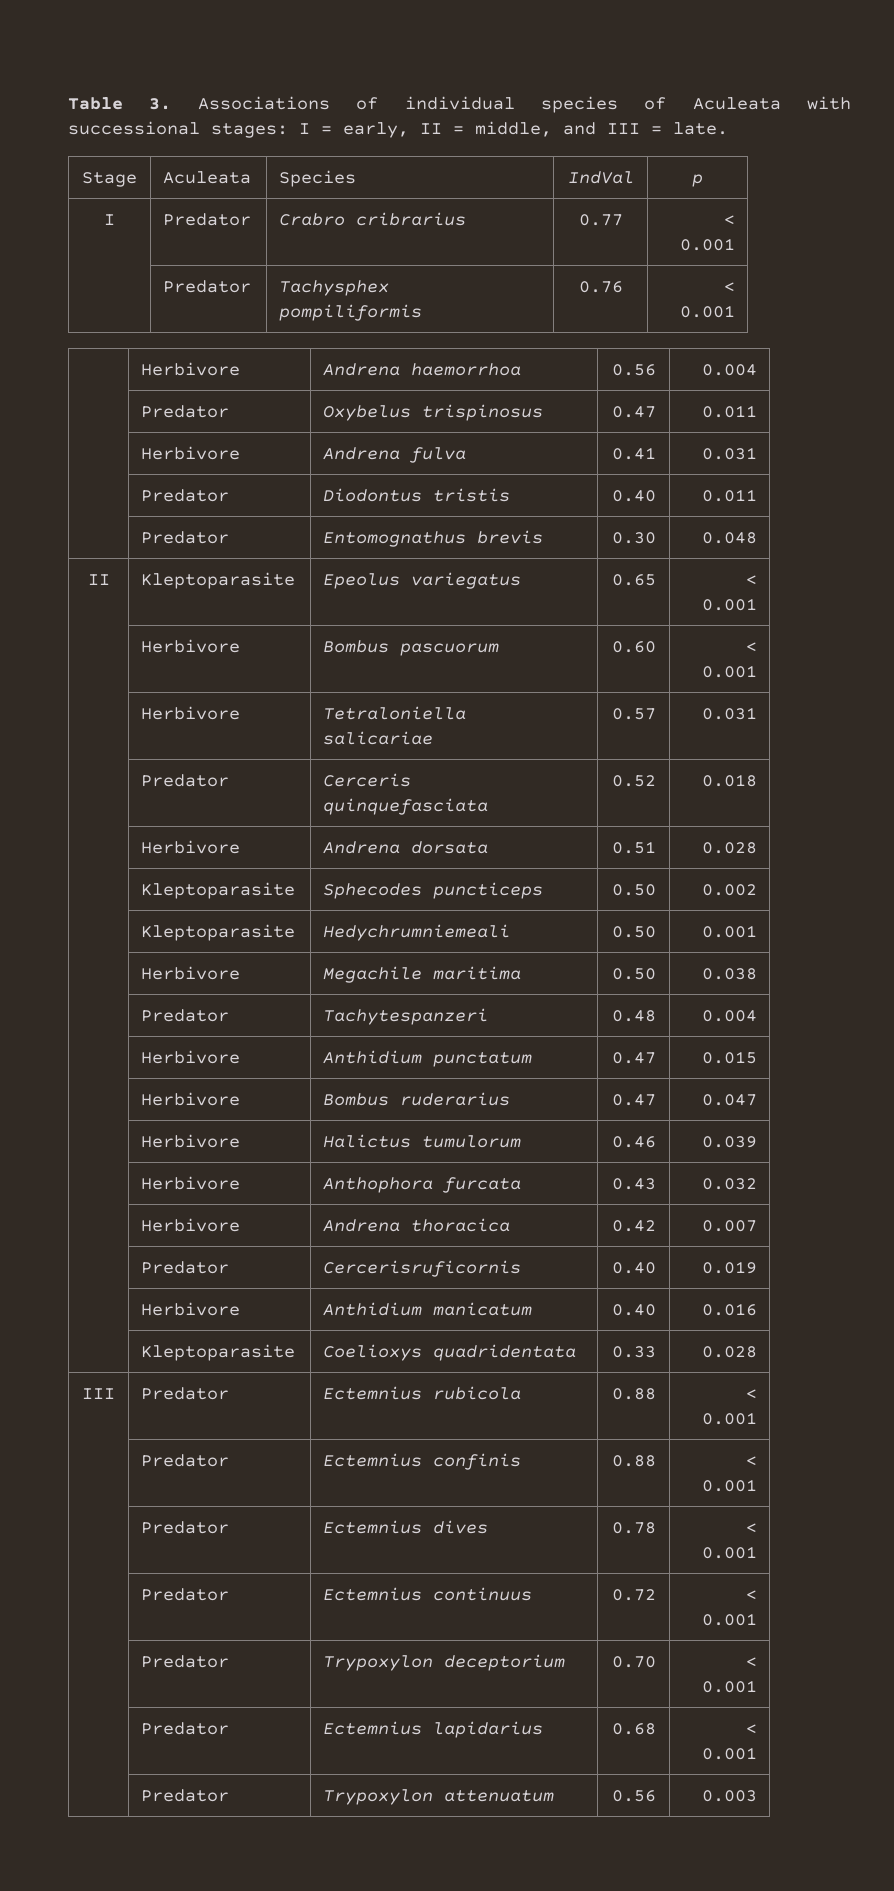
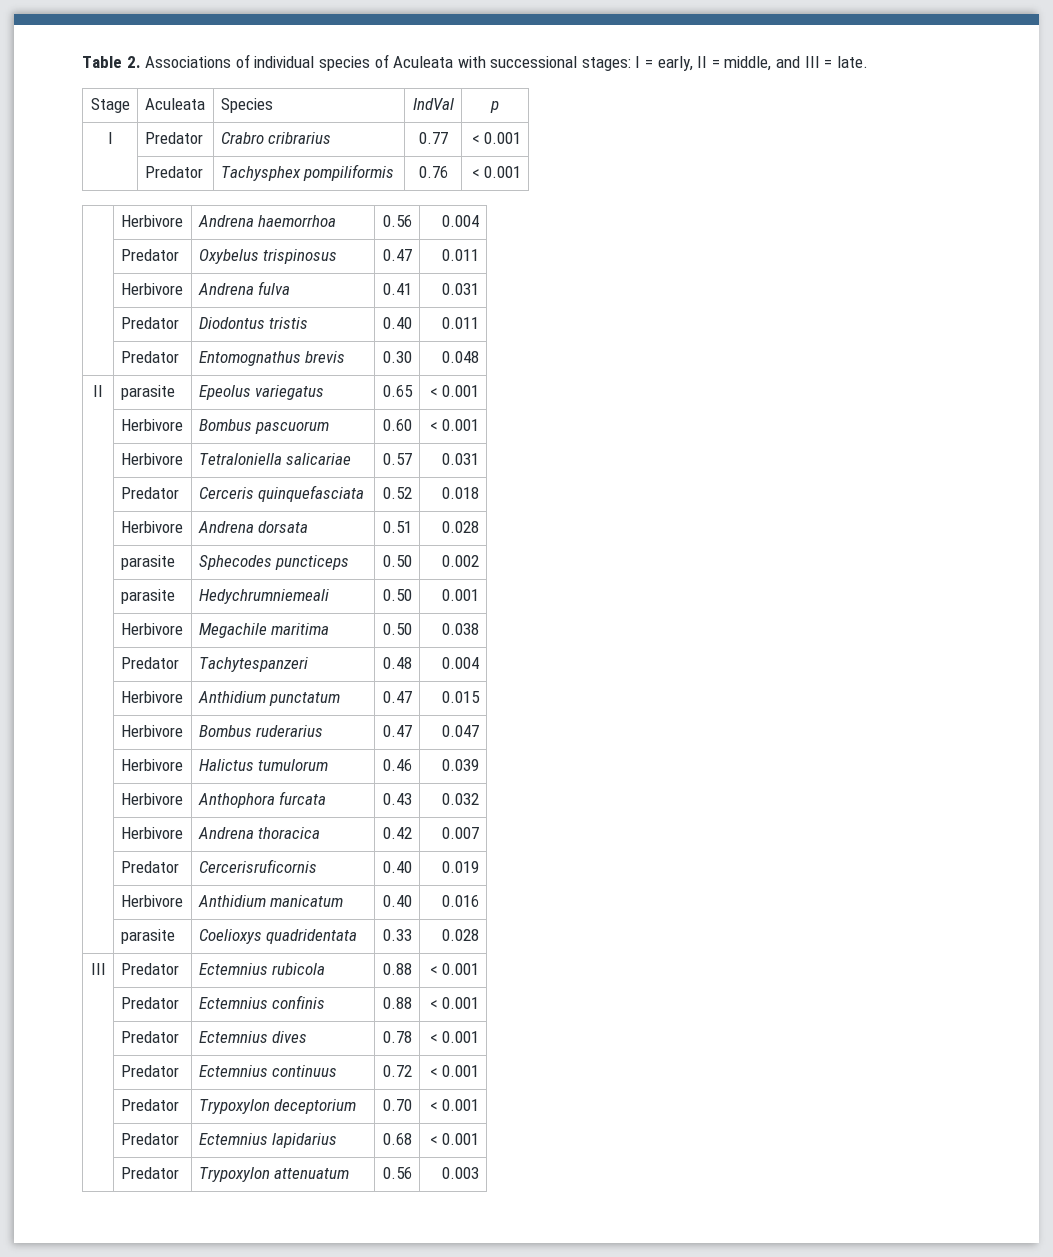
- Table 3. Associations of individual species of Aculeata with successional stages: I = early, II = middle, and III = late.
+ Table 2. Associations of individual species of Aculeata with successional stages: I = early, II = middle, and III = late.
- II | Kleptoparasite | Epeolus variegatus | 0.65 | < 0.001
+ II | parasite | Epeolus variegatus | 0.65 | < 0.001
- | Kleptoparasite | Sphecodes puncticeps | 0.50 | 0.002
+ | parasite | Sphecodes puncticeps | 0.50 | 0.002
- | Kleptoparasite | Hedychrumniemeali | 0.50 | 0.001
+ | parasite | Hedychrumniemeali | 0.50 | 0.001
- | Kleptoparasite | Coelioxys quadridentata | 0.33 | 0.028
+ | parasite | Coelioxys quadridentata | 0.33 | 0.028

